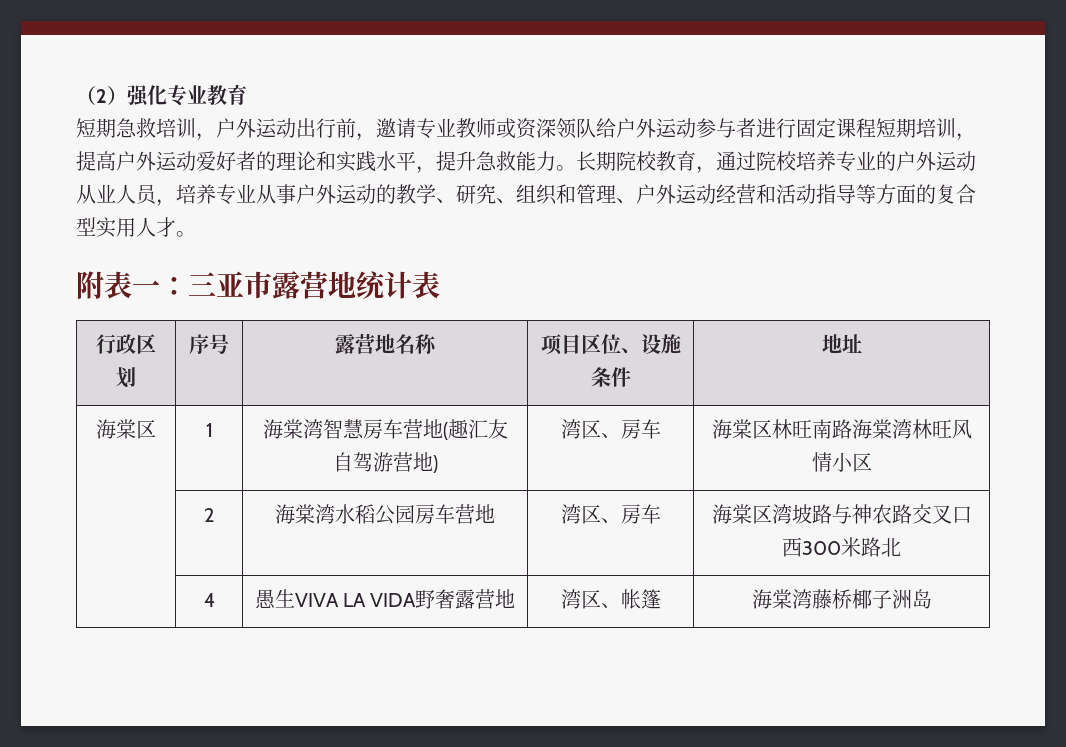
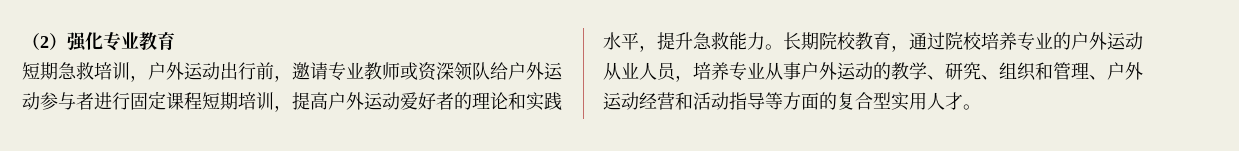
- 附表一：三亚市露营地统计表
- 行政区划 | 序号 | 露营地名称 | 项目区位、设施条件 | 地址
- 海棠区 | 1 | 海棠湾智慧房车营地(趣汇友自驾游营地) | 湾区、房车 | 海棠区林旺南路海棠湾林旺风情小区
- | 2 | 海棠湾水稻公园房车营地 | 湾区、房车 | 海棠区湾坡路与神农路交叉口西300米路北
- | 4 | 愚生VIVA LA VIDA野奢露营地 | 湾区、帐篷 | 海棠湾藤桥椰子洲岛

